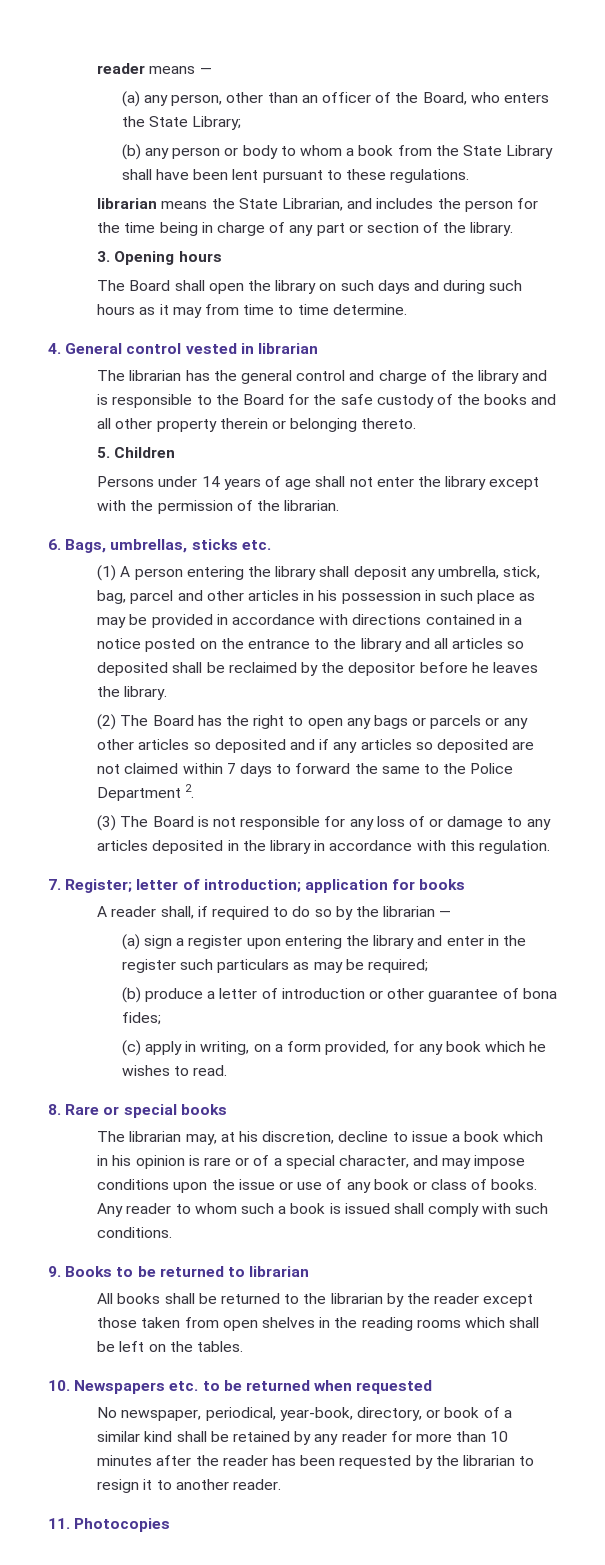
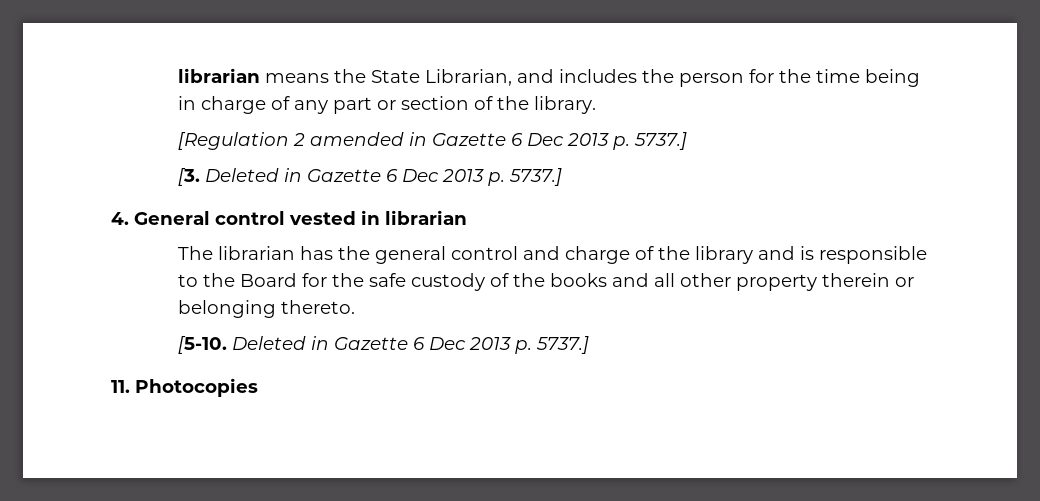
- reader means —
- (a) any person, other than an officer of the Board, who enters the State Library;
- (b) any person or body to whom a book from the State Library shall have been lent pursuant to these regulations.
- 3. Opening hours
- The Board shall open the library on such days and during such hours as it may from time to time determine.
+ [Regulation 2 amended in Gazette 6 Dec 2013 p. 5737.]
+ [3. Deleted in Gazette 6 Dec 2013 p. 5737.]
- 5. Children
- Persons under 14 years of age shall not enter the library except with the permission of the librarian.
- 6. Bags, umbrellas, sticks etc.
- (1) A person entering the library shall deposit any umbrella, stick, bag, parcel and other articles in his possession in such place as may be provided in accordance with directions contained in a notice posted on the entrance to the library and all articles so deposited shall be reclaimed by the depositor before he leaves the library.
- (2) The Board has the right to open any bags or parcels or any other articles so deposited and if any articles so deposited are not claimed within 7 days to forward the same to the Police Department 2.
- (3) The Board is not responsible for any loss of or damage to any articles deposited in the library in accordance with this regulation.
- 7. Register; letter of introduction; application for books
- A reader shall, if required to do so by the librarian —
- (a) sign a register upon entering the library and enter in the register such particulars as may be required;
- (b) produce a letter of introduction or other guarantee of bona fides;
- (c) apply in writing, on a form provided, for any book which he wishes to read.
- 8. Rare or special books
- The librarian may, at his discretion, decline to issue a book which in his opinion is rare or of a special character, and may impose conditions upon the issue or use of any book or class of books. Any reader to whom such a book is issued shall comply with such conditions.
- 9. Books to be returned to librarian
- All books shall be returned to the librarian by the reader except those taken from open shelves in the reading rooms which shall be left on the tables.
- 10. Newspapers etc. to be returned when requested
- No newspaper, periodical, year-book, directory, or book of a similar kind shall be retained by any reader for more than 10 minutes after the reader has been requested by the librarian to resign it to another reader.
+ [5-10. Deleted in Gazette 6 Dec 2013 p. 5737.]

